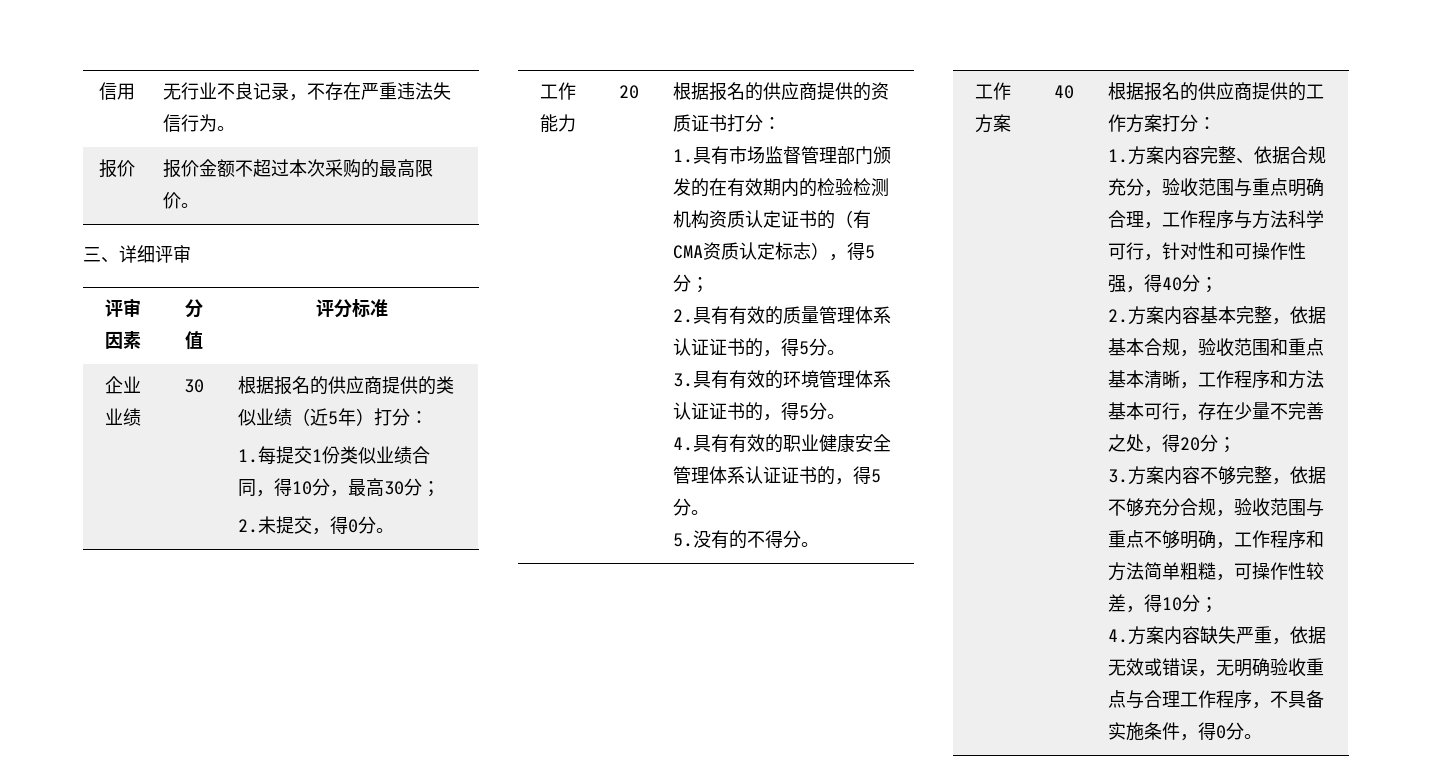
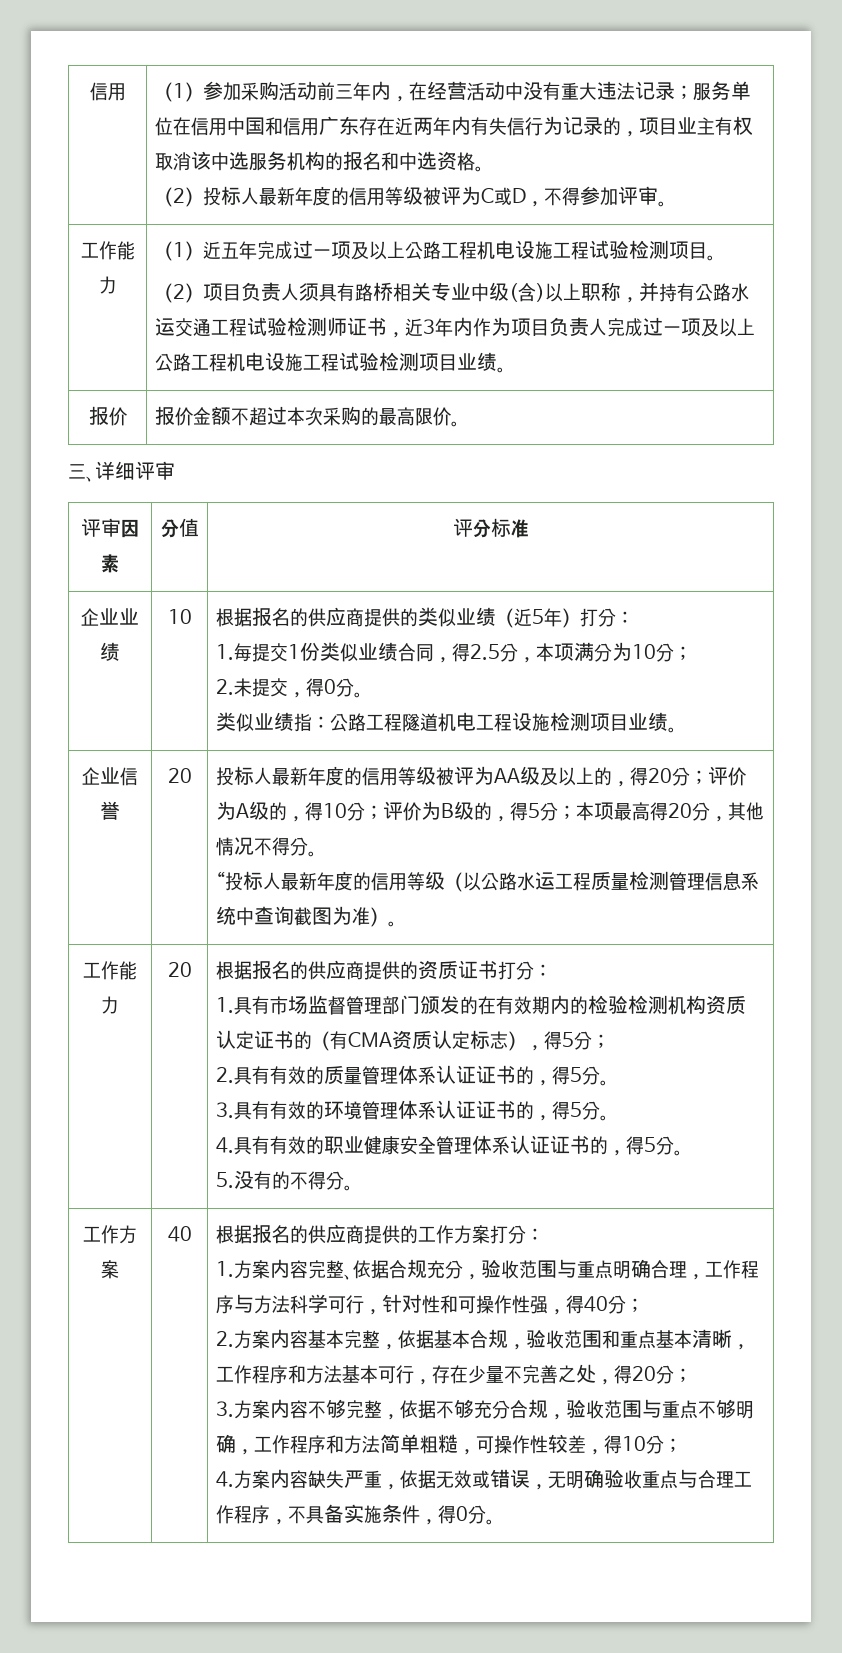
- 无行业不良记录，不存在严重违法失信行为。
+ （1）参加采购活动前三年内，在经营活动中没有重大违法记录；服务单位在信用中国和信用广东存在近两年内有失信行为记录的，项目业主有权取消该中选服务机构的报名和中选资格。
+ （2）投标人最新年度的信用等级被评为C或D，不得参加评审。
+ 工作能力 | （1）近五年完成过一项及以上公路工程机电设施工程试验检测项目。
+ （2）项目负责人须具有路桥相关专业中级(含)以上职称，并持有公路水运交通工程试验检测师证书，近3年内作为项目负责人完成过一项及以上公路工程机电设施工程试验检测项目业绩。
- 企业业绩 | 30
+ 企业业绩 | 10
- 1.每提交1份类似业绩合同，得10分，最高30分；
+ 1.每提交1份类似业绩合同，得2.5分，本项满分为10分；
+ 类似业绩指：公路工程隧道机电工程设施检测项目业绩。
+ 企业信誉 | 20 | 投标人最新年度的信用等级被评为AA级及以上的，得20分；评价为A级的，得10分；评价为B级的，得5分；本项最高得20分，其他情况不得分。
+ “投标人最新年度的信用等级（以公路水运工程质量检测管理信息系统中查询截图为准）。

